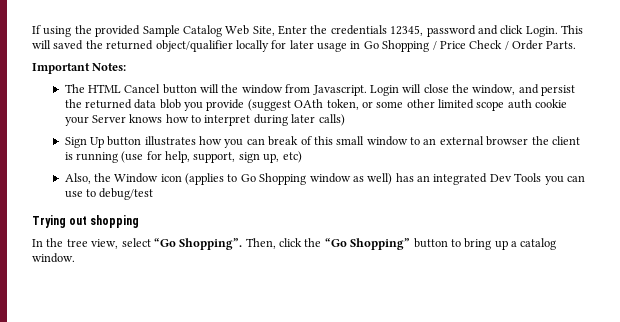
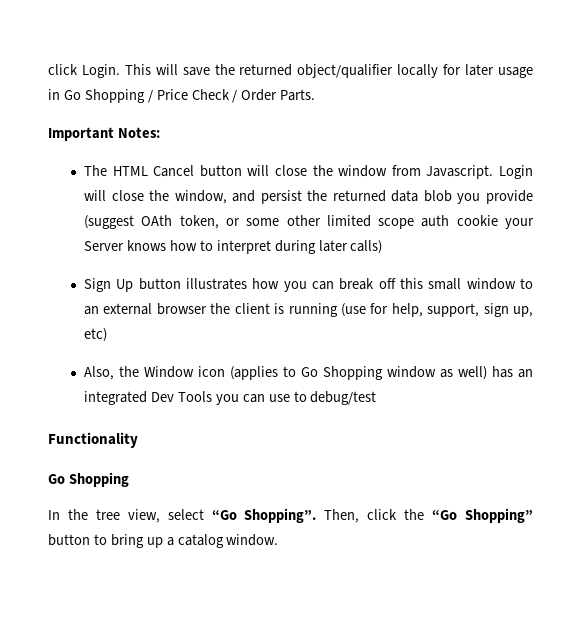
- If using the provided Sample Catalog Web Site, Enter the credentials 12345, password and click Login.
+ click Login.
- This will saved the returned object/qualifier locally for later usage in Go Shopping / Price Check / Order Parts.
+ This will save the returned object/qualifier locally for later usage in Go Shopping / Price Check / Order Parts.
- The HTML Cancel button will the window from Javascript.
+ The HTML Cancel button will close the window from Javascript.
- Sign Up button illustrates how you can break of this small window to an external browser the client is running (use for help, support, sign up, etc)
+ Sign Up button illustrates how you can break off this small window to an external browser the client is running (use for help, support, sign up, etc)
- Trying out shopping
+ Functionality
+ Go Shopping

